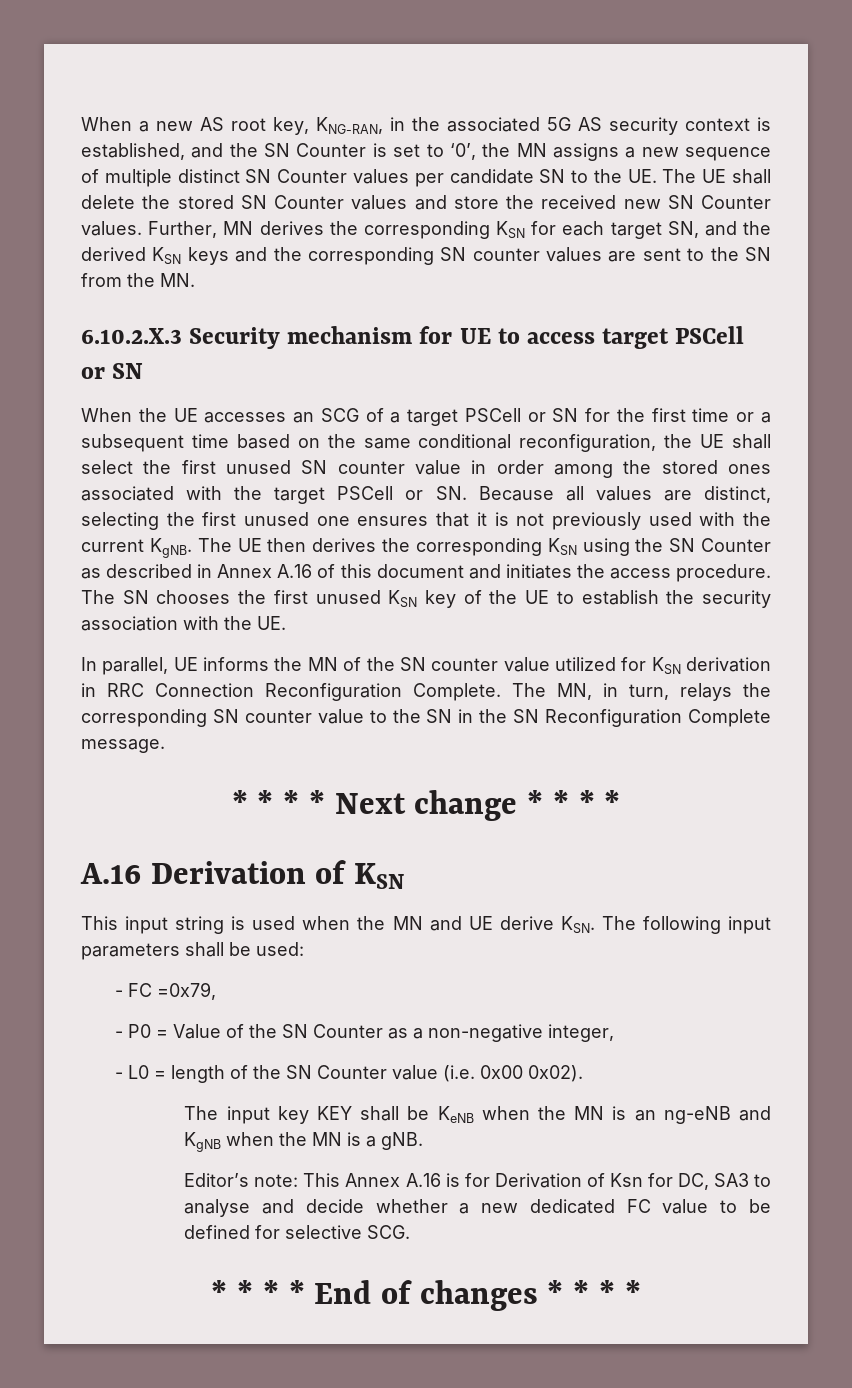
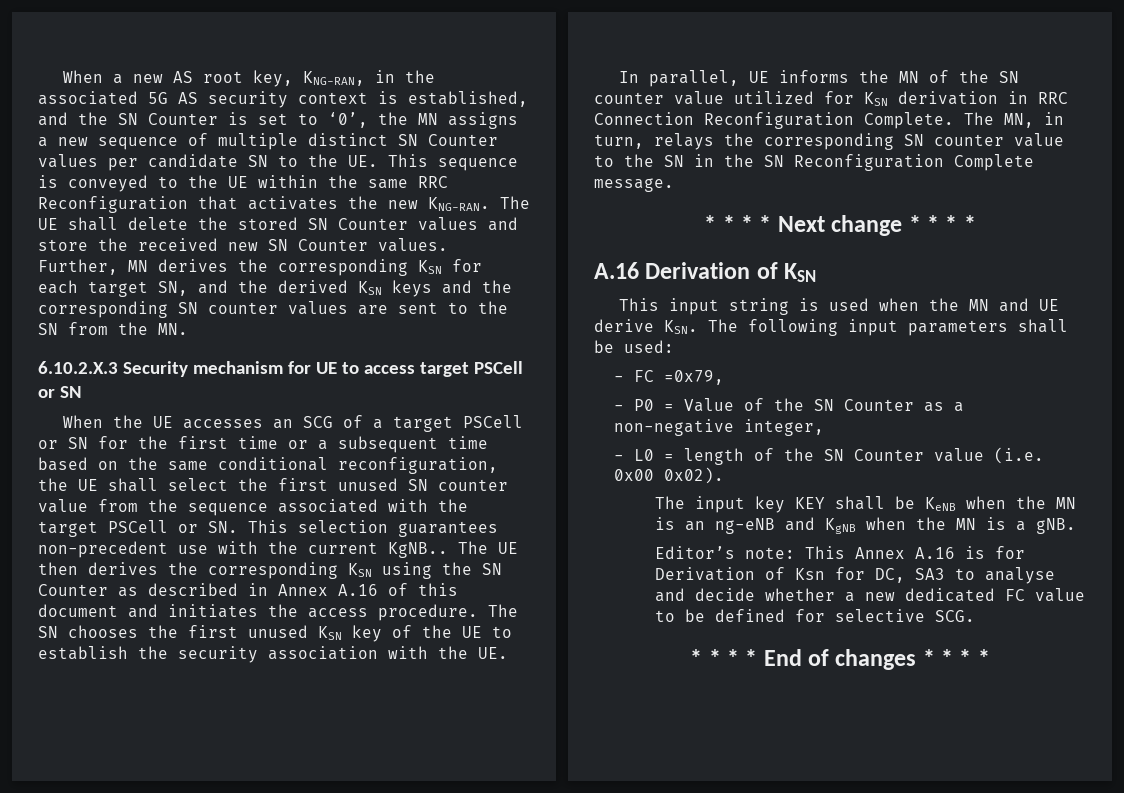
- When a new AS root key, KNG-RAN, in the associated 5G AS security context is established, and the SN Counter is set to ‘0’, the MN assigns a new sequence of multiple distinct SN Counter values per candidate SN to the UE. The UE shall delete the stored SN Counter values and store the received new SN Counter values.
+ When a new AS root key, KNG-RAN, in the associated 5G AS security context is established, and the SN Counter is set to ‘0’, the MN assigns a new sequence of multiple distinct SN Counter values per candidate SN to the UE. This sequence is conveyed to the UE within the same RRC Reconfiguration that activates the new KNG-RAN. The UE shall delete the stored SN Counter values and store the received new SN Counter values.
- When the UE accesses an SCG of a target PSCell or SN for the first time or a subsequent time based on the same conditional reconfiguration, the UE shall select the first unused SN counter value in order among the stored ones associated with the target PSCell or SN. Because all values are distinct, selecting the first unused one ensures that it is not previously used with the current KgNB.
+ When the UE accesses an SCG of a target PSCell or SN for the first time or a subsequent time based on the same conditional reconfiguration, the UE shall select the first unused SN counter value from the sequence associated with the target PSCell or SN. This selection guarantees non-precedent use with the current KgNB..

